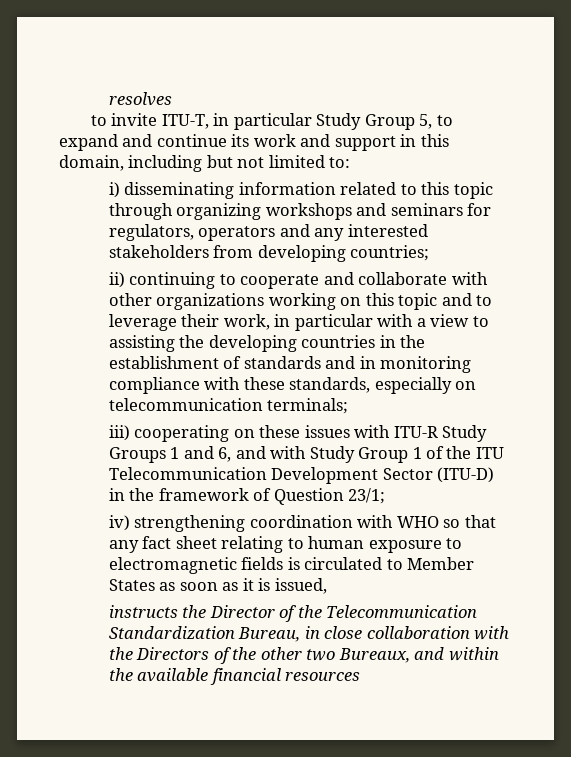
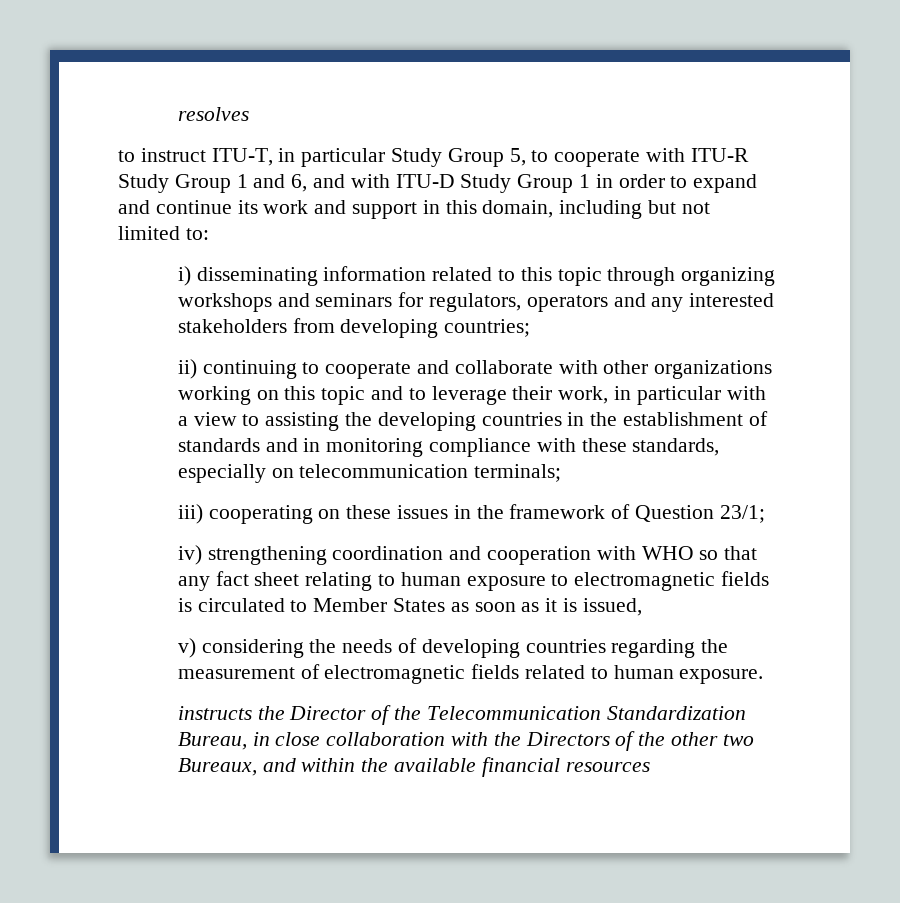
- to invite ITU-T, in particular Study Group 5, to expand and continue its work and support in this domain, including but not limited to:
+ to instruct ITU-T, in particular Study Group 5, to cooperate with ITU-R Study Group 1 and 6, and with ITU-D Study Group 1 in order to expand and continue its work and support in this domain, including but not limited to:
- iii) cooperating on these issues with ITU-R Study Groups 1 and 6, and with Study Group 1 of the ITU Telecommunication Development Sector (ITU-D) in the framework of Question 23/1;
+ iii) cooperating on these issues in the framework of Question 23/1;
- iv) strengthening coordination with WHO so that any fact sheet relating to human exposure to electromagnetic fields is circulated to Member States as soon as it is issued,
+ iv) strengthening coordination and cooperation with WHO so that any fact sheet relating to human exposure to electromagnetic fields is circulated to Member States as soon as it is issued,
+ v) considering the needs of developing countries regarding the measurement of electromagnetic fields related to human exposure.

